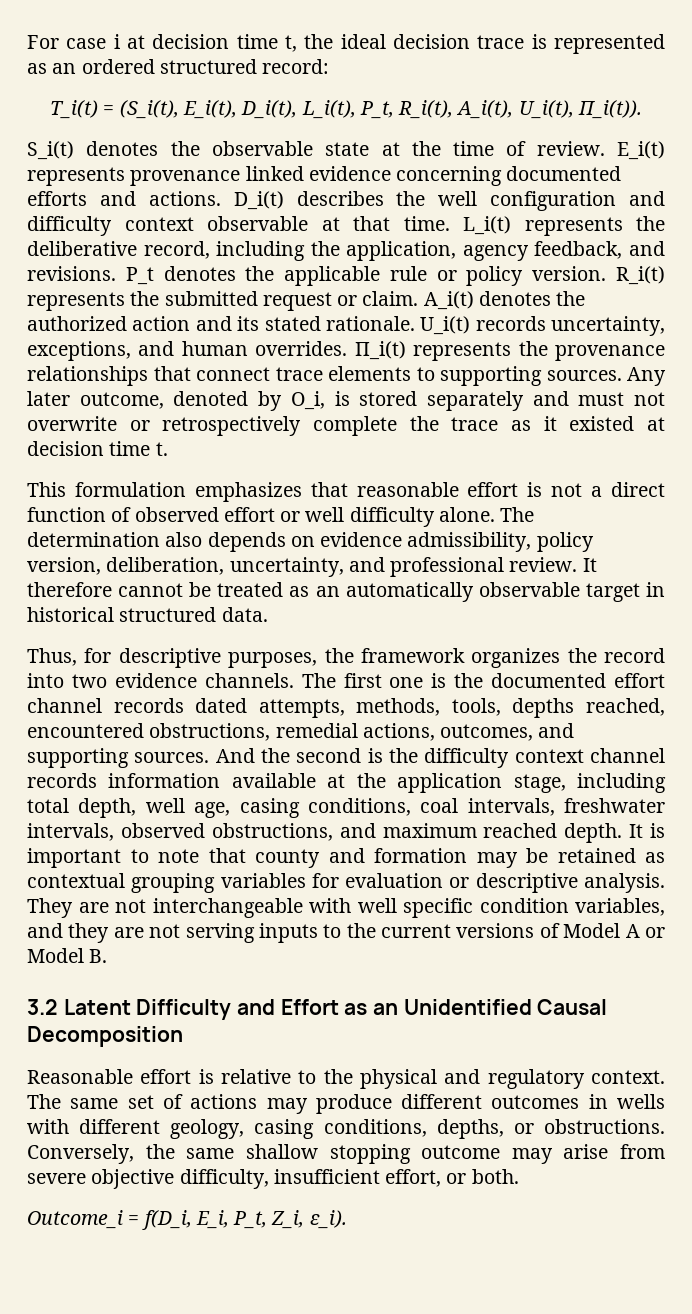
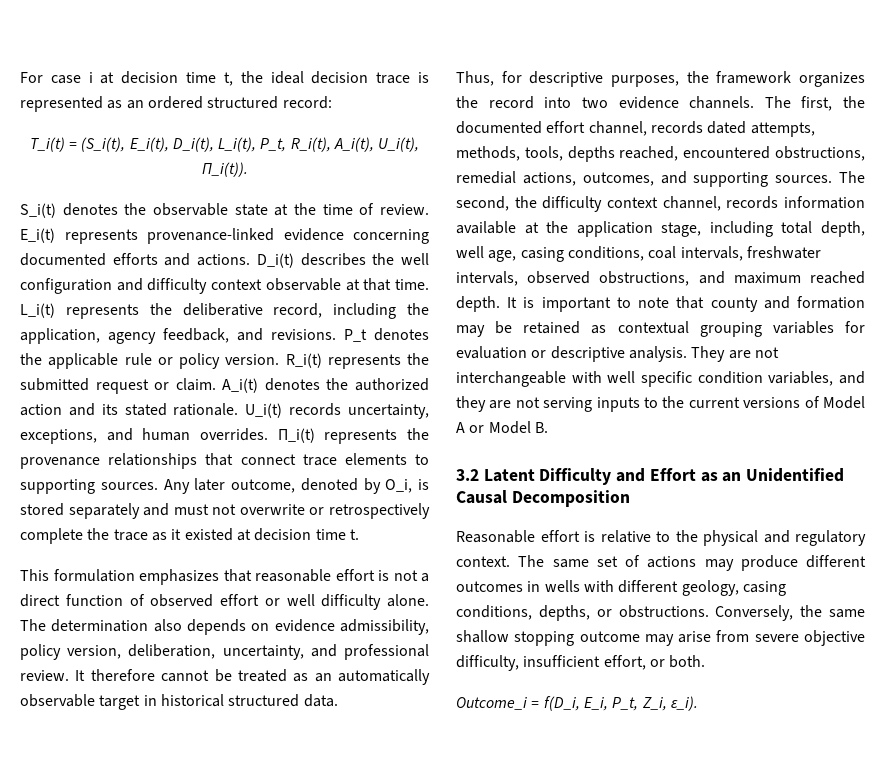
- E_i(t) represents provenance linked evidence concerning documented efforts and actions.
+ E_i(t) represents provenance-linked evidence concerning documented efforts and actions.
- The first one is the documented effort channel records dated attempts, methods, tools, depths reached, encountered obstructions, remedial actions, outcomes, and supporting sources.
+ The first, the documented effort channel, records dated attempts, methods, tools, depths reached, encountered obstructions, remedial actions, outcomes, and supporting sources.
- And the second is the difficulty context channel records information available at the application stage, including total depth, well age, casing conditions, coal intervals, freshwater intervals, observed obstructions, and maximum reached depth.
+ The second, the difficulty context channel, records information available at the application stage, including total depth, well age, casing conditions, coal intervals, freshwater intervals, observed obstructions, and maximum reached depth.

